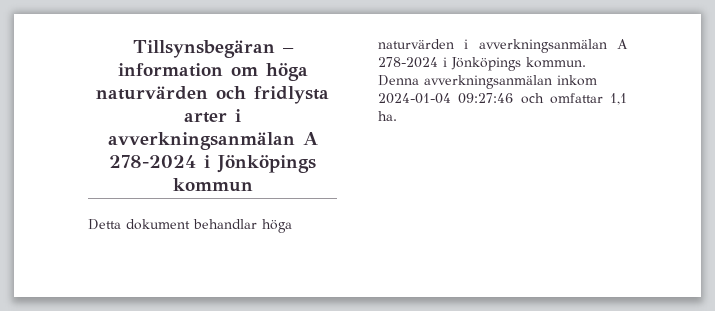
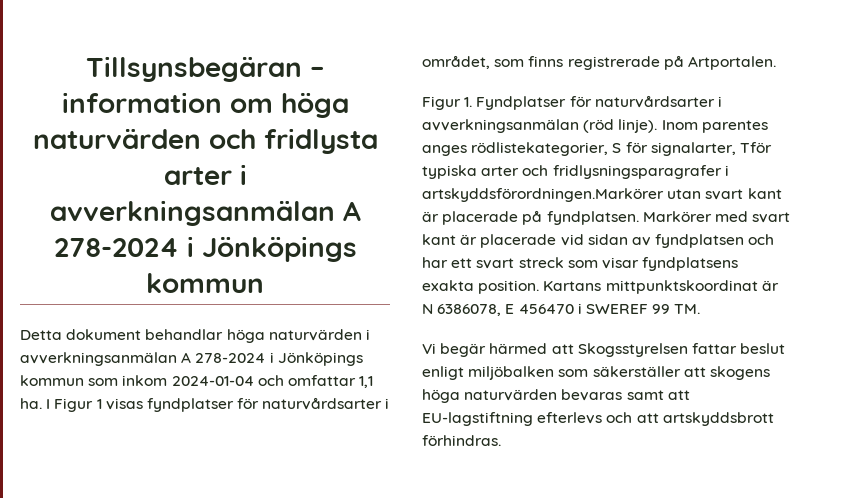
- Detta dokument behandlar höga naturvärden i avverkningsanmälan A 278-2024 i Jönköpings kommun. Denna avverkningsanmälan inkom 2024-01-04 09:27:46 och omfattar 1,1 ha.
+ Detta dokument behandlar höga naturvärden i avverkningsanmälan A 278-2024 i Jönköpings kommun som inkom 2024-01-04 och omfattar 1,1 ha.
+ I Figur 1 visas fyndplatser för naturvårdsarter i området, som finns registrerade på Artportalen.
+ Figur 1. Fyndplatser för naturvårdsarter i avverkningsanmälan (röd linje). Inom parentes anges rödlistekategorier, S för signalarter, Tför typiska arter och fridlysningsparagrafer i artskyddsförordningen.Markörer utan svart kant är placerade på fyndplatsen. Markörer med svart kant är placerade vid sidan av fyndplatsen och har ett svart streck som visar fyndplatsens exakta position. Kartans mittpunktskoordinat är N 6386078, E 456470 i SWEREF 99 TM.
+ Vi begär härmed att Skogsstyrelsen fattar beslut enligt miljöbalken som säkerställer att skogens höga naturvärden bevaras samt att EU-lagstiftning efterlevs och att artskyddsbrott förhindras.

